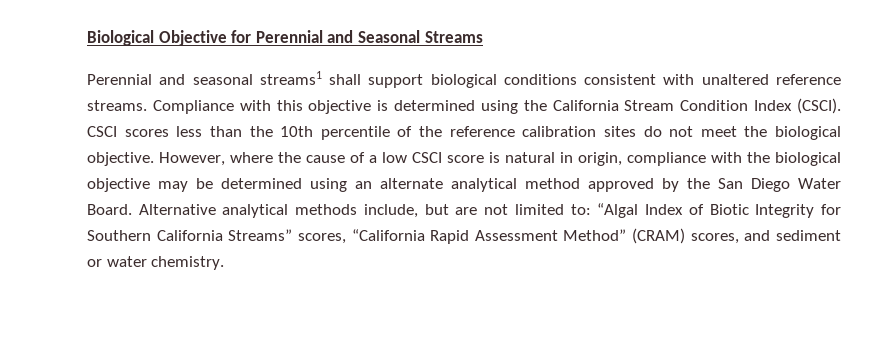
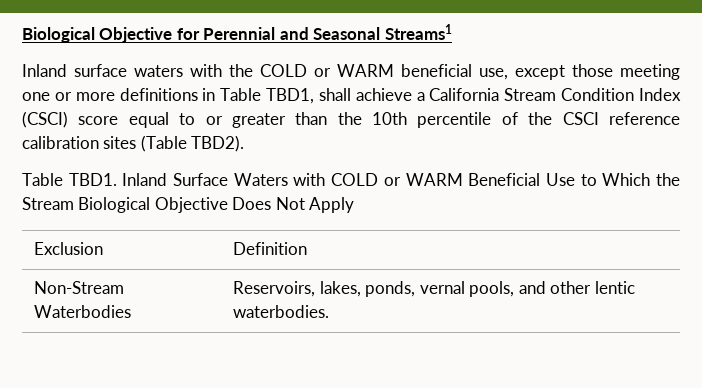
- Biological Objective for Perennial and Seasonal Streams
- Perennial and seasonal streams1 shall support biological conditions consistent with unaltered reference streams. Compliance with this objective is determined using the California Stream Condition Index (CSCI). CSCI scores less than the 10th percentile of the reference calibration sites do not meet the biological objective. However, where the cause of a low CSCI score is natural in origin, compliance with the biological objective may be determined using an alternate analytical method approved by the San Diego Water Board. Alternative analytical methods include, but are not limited to: “Algal Index of Biotic Integrity for Southern California Streams” scores, “California Rapid Assessment Method” (CRAM) scores, and sediment or water chemistry.
+ Biological Objective for Perennial and Seasonal Streams1
+ Inland surface waters with the COLD or WARM beneficial use, except those meeting one or more definitions in Table TBD1, shall achieve a California Stream Condition Index (CSCI) score equal to or greater than the 10th percentile of the CSCI reference calibration sites (Table TBD2).
+ Table TBD1. Inland Surface Waters with COLD or WARM Beneficial Use to Which the Stream Biological Objective Does Not Apply
+ Exclusion | Definition
+ Non-Stream Waterbodies | Reservoirs, lakes, ponds, vernal pools, and other lentic waterbodies.

